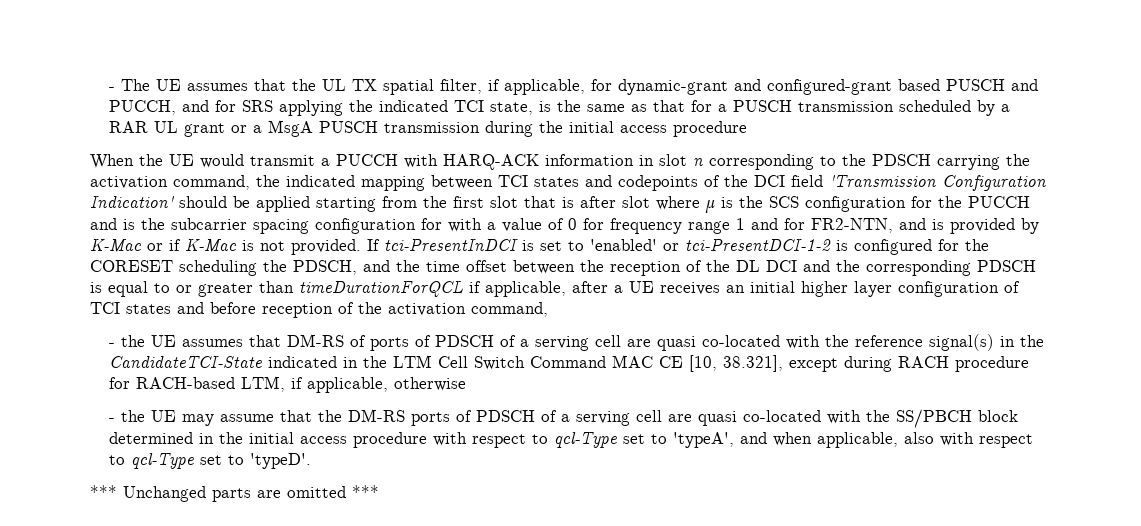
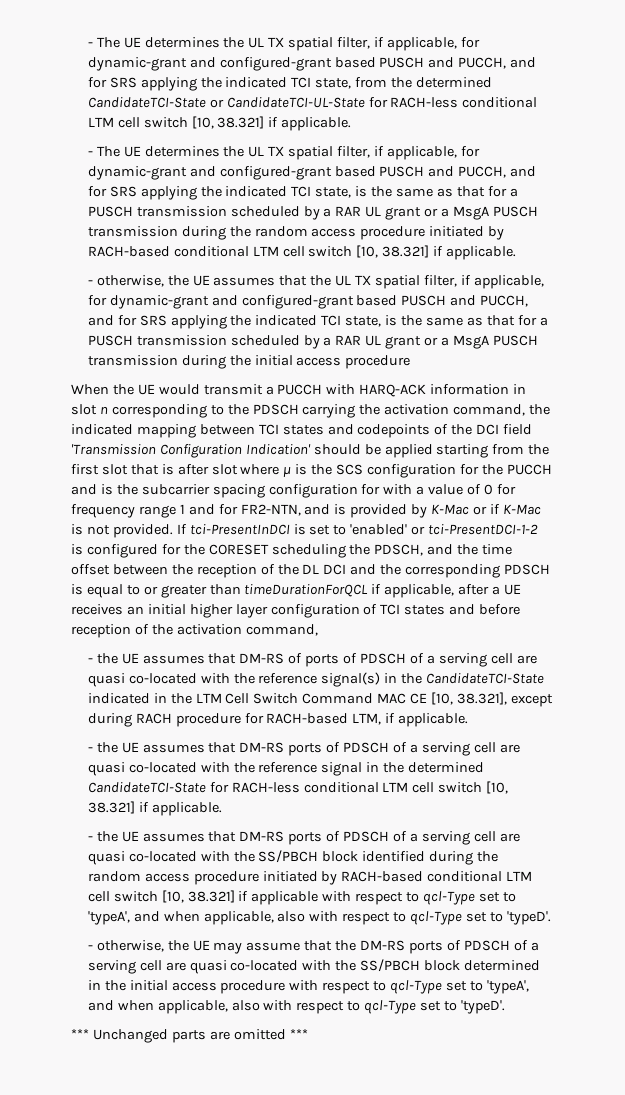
- - The UE assumes that the UL TX spatial filter, if applicable, for dynamic-grant and configured-grant based PUSCH and PUCCH, and for SRS applying the indicated TCI state, is the same as that for a PUSCH transmission scheduled by a RAR UL grant or a MsgA PUSCH transmission during the initial access procedure
+ - The UE determines the UL TX spatial filter, if applicable, for dynamic-grant and configured-grant based PUSCH and PUCCH, and for SRS applying the indicated TCI state, from the determined CandidateTCI-State or CandidateTCI-UL-State for RACH-less conditional LTM cell switch [10, 38.321] if applicable.
+ - The UE determines the UL TX spatial filter, if applicable, for dynamic-grant and configured-grant based PUSCH and PUCCH, and for SRS applying the indicated TCI state, is the same as that for a PUSCH transmission scheduled by a RAR UL grant or a MsgA PUSCH transmission during the random access procedure initiated by RACH-based conditional LTM cell switch [10, 38.321] if applicable.
+ - otherwise, the UE assumes that the UL TX spatial filter, if applicable, for dynamic-grant and configured-grant based PUSCH and PUCCH, and for SRS applying the indicated TCI state, is the same as that for a PUSCH transmission scheduled by a RAR UL grant or a MsgA PUSCH transmission during the initial access procedure
- - the UE assumes that DM-RS of ports of PDSCH of a serving cell are quasi co-located with the reference signal(s) in the CandidateTCI-State indicated in the LTM Cell Switch Command MAC CE [10, 38.321], except during RACH procedure for RACH-based LTM, if applicable, otherwise
- - the UE may assume that the DM-RS ports of PDSCH of a serving cell are quasi co-located with the SS/PBCH block determined in the initial access procedure with respect to qcl-Type set to 'typeA', and when applicable, also with respect to qcl-Type set to 'typeD'.
+ - the UE assumes that DM-RS of ports of PDSCH of a serving cell are quasi co-located with the reference signal(s) in the CandidateTCI-State indicated in the LTM Cell Switch Command MAC CE [10, 38.321], except during RACH procedure for RACH-based LTM, if applicable.
+ - the UE assumes that DM-RS ports of PDSCH of a serving cell are quasi co-located with the reference signal in the determined CandidateTCI-State for RACH-less conditional LTM cell switch [10, 38.321] if applicable.
+ - the UE assumes that DM-RS ports of PDSCH of a serving cell are quasi co-located with the SS/PBCH block identified during the random access procedure initiated by RACH-based conditional LTM cell switch [10, 38.321] if applicable with respect to qcl-Type set to 'typeA', and when applicable, also with respect to qcl-Type set to 'typeD'.
+ - otherwise, the UE may assume that the DM-RS ports of PDSCH of a serving cell are quasi co-located with the SS/PBCH block determined in the initial access procedure with respect to qcl-Type set to 'typeA', and when applicable, also with respect to qcl-Type set to 'typeD'.

